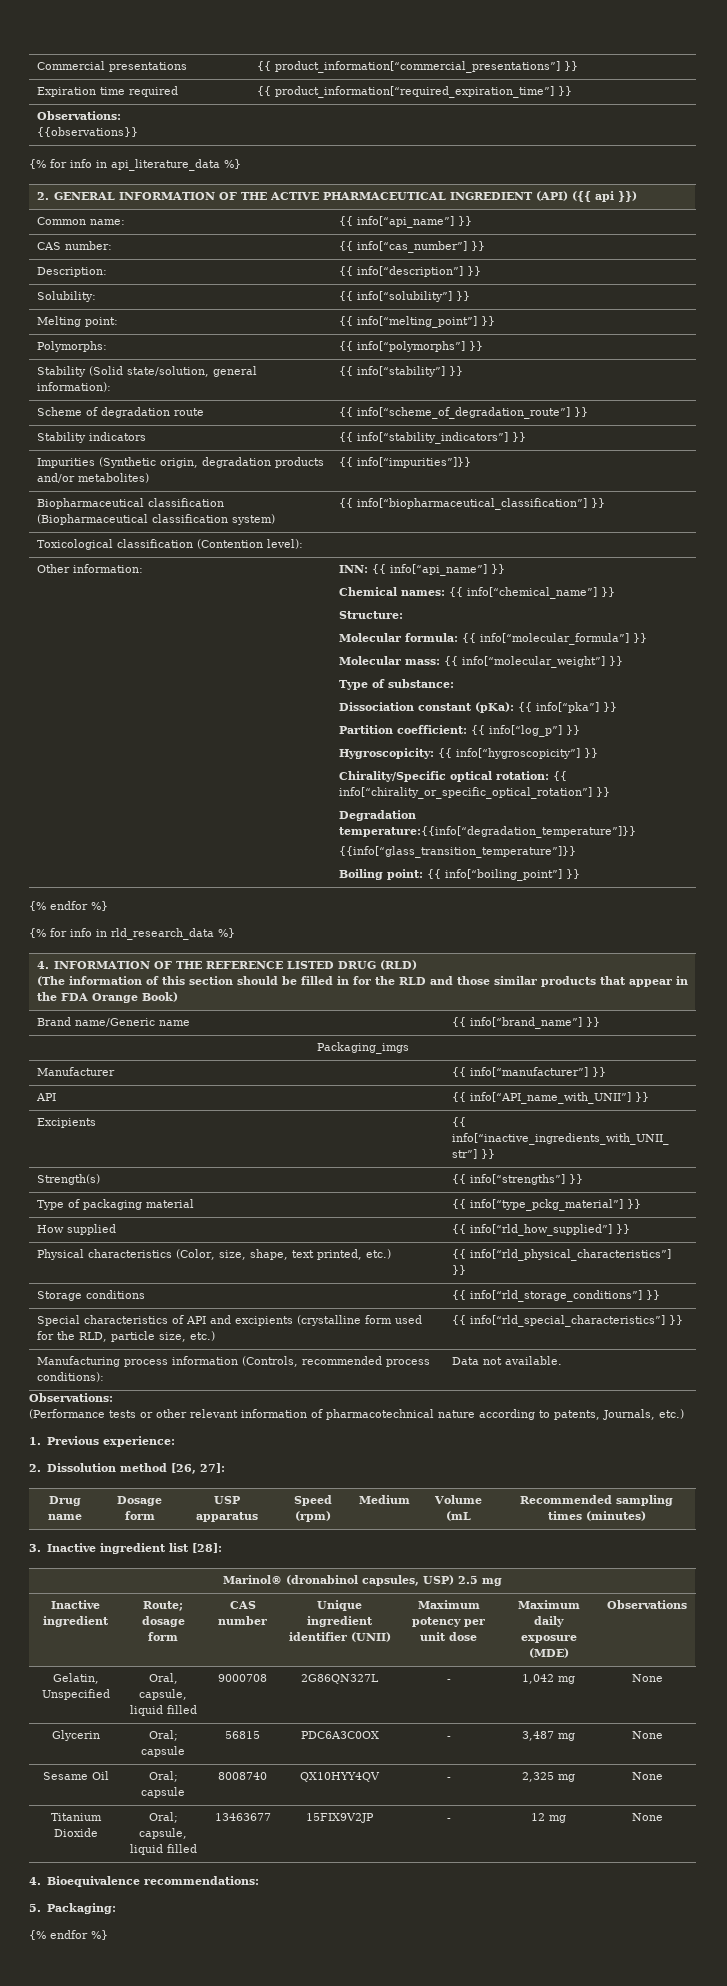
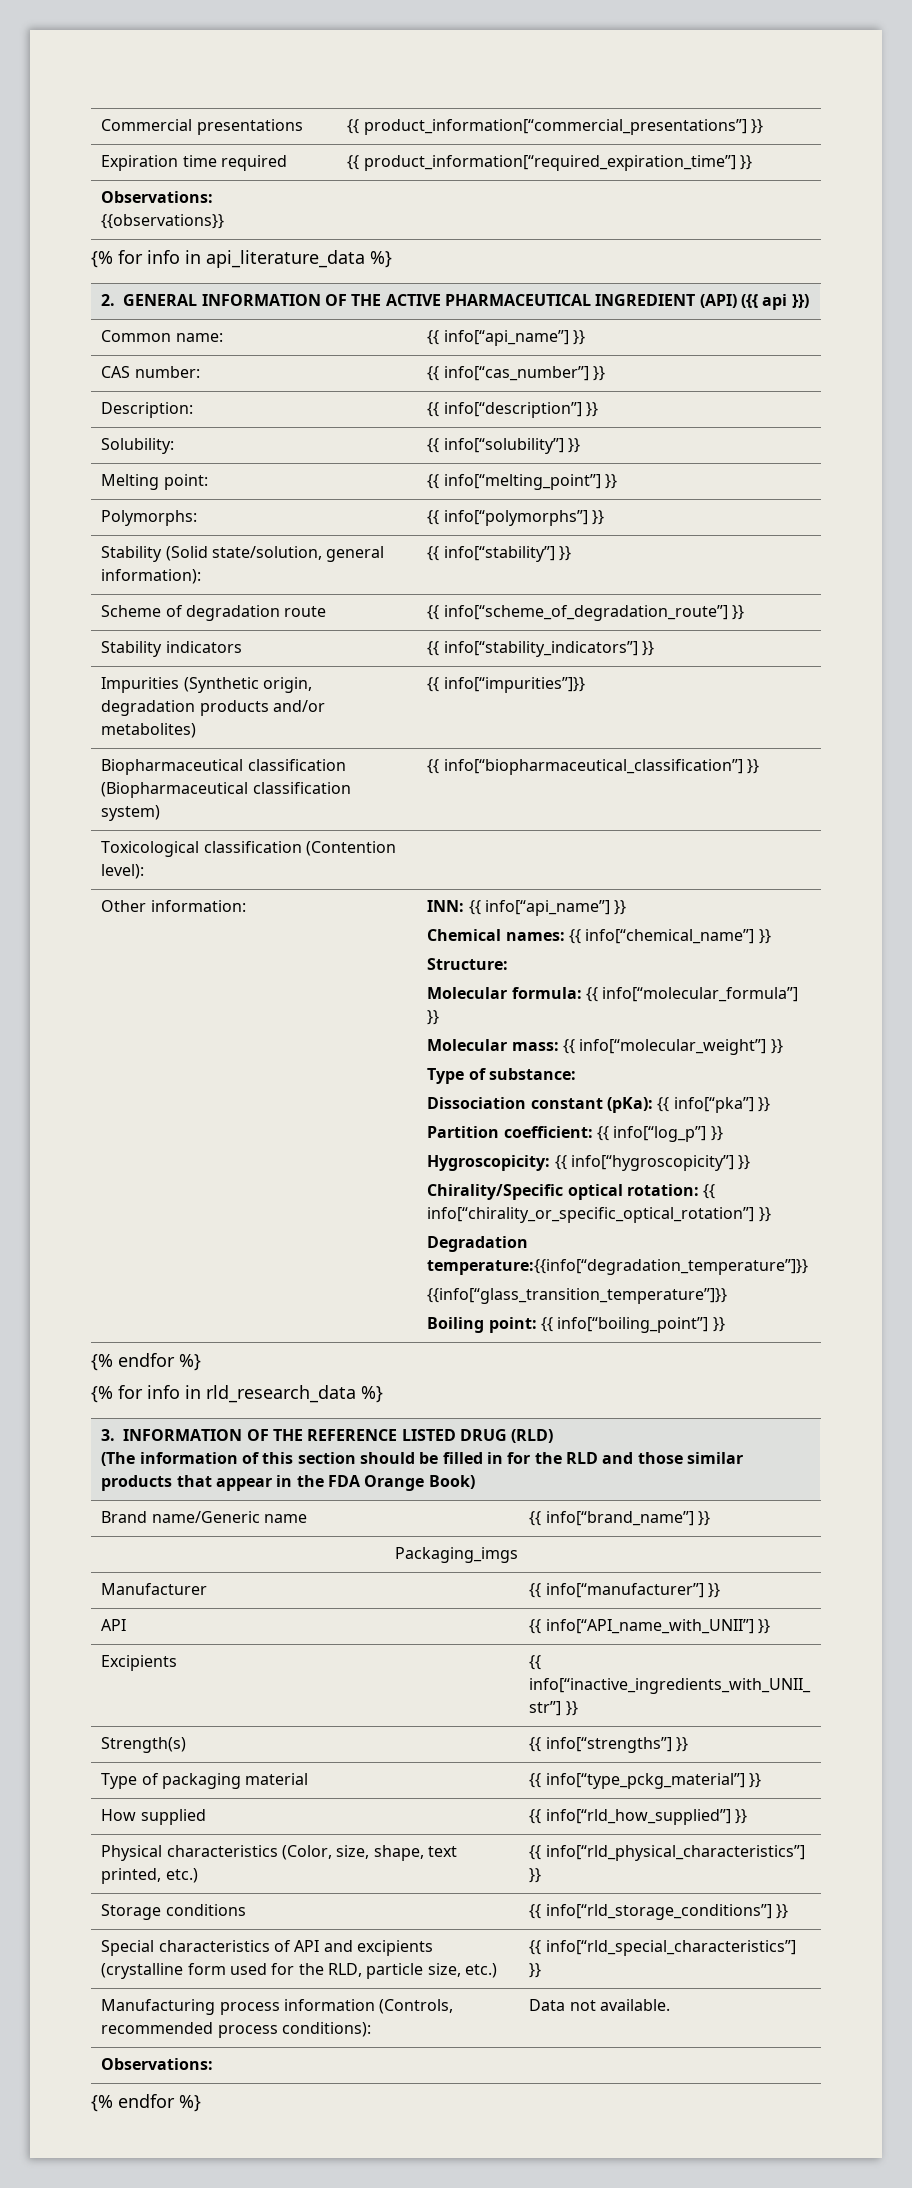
- 4. INFORMATION OF THE REFERENCE LISTED DRUG (RLD)
+ 3. INFORMATION OF THE REFERENCE LISTED DRUG (RLD)
  Manufacturing process information (Controls, recommended process conditions): | Data not available.
  Observations:
- (Performance tests or other relevant information of pharmacotechnical nature according to patents, Journals, etc.)
- 1. Previous experience:
- 2. Dissolution method [26, 27]:
- Drug name | Dosage form | USP apparatus | Speed (rpm) | Medium | Volume (mL | Recommended sampling times (minutes)
- 3. Inactive ingredient list [28]:
- Marinol® (dronabinol capsules, USP) 2.5 mg
- Inactive ingredient | Route; dosage form | CAS number | Unique ingredient identifier (UNII) | Maximum potency per unit dose | Maximum daily exposure (MDE) | Observations
- Gelatin, Unspecified | Oral, capsule, liquid filled | 9000708 | 2G86QN327L | - | 1,042 mg | None
- Glycerin | Oral; capsule | 56815 | PDC6A3C0OX | - | 3,487 mg | None
- Sesame Oil | Oral; capsule | 8008740 | QX10HYY4QV | - | 2,325 mg | None
- Titanium Dioxide | Oral; capsule, liquid filled | 13463677 | 15FIX9V2JP | - | 12 mg | None
- 4. Bioequivalence recommendations:
- 5. Packaging:

